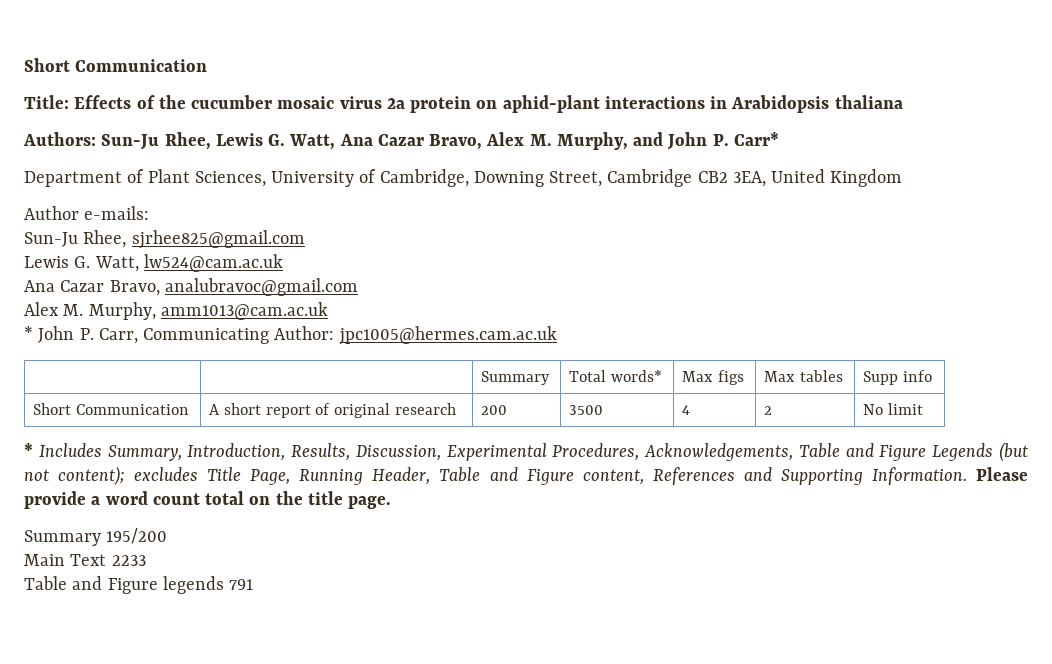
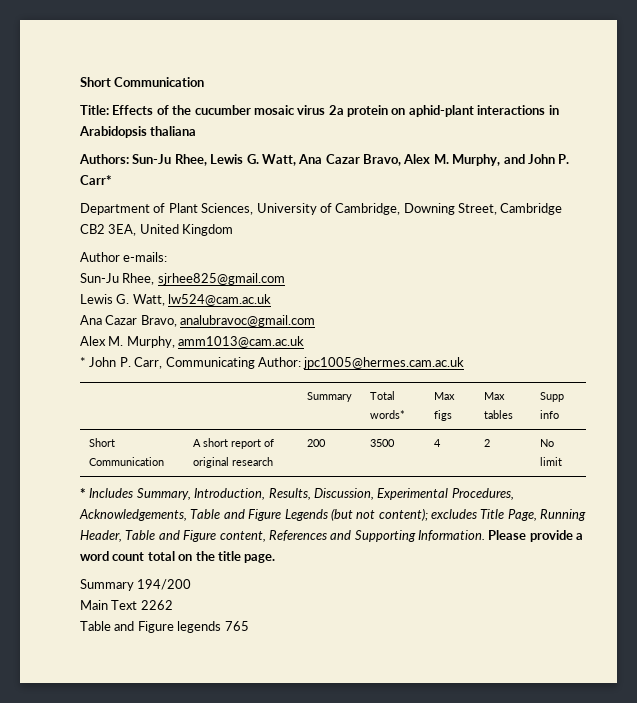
- Summary 195/200
+ Summary 194/200
- Main Text 2233
+ Main Text 2262
- Table and Figure legends 791
+ Table and Figure legends 765

